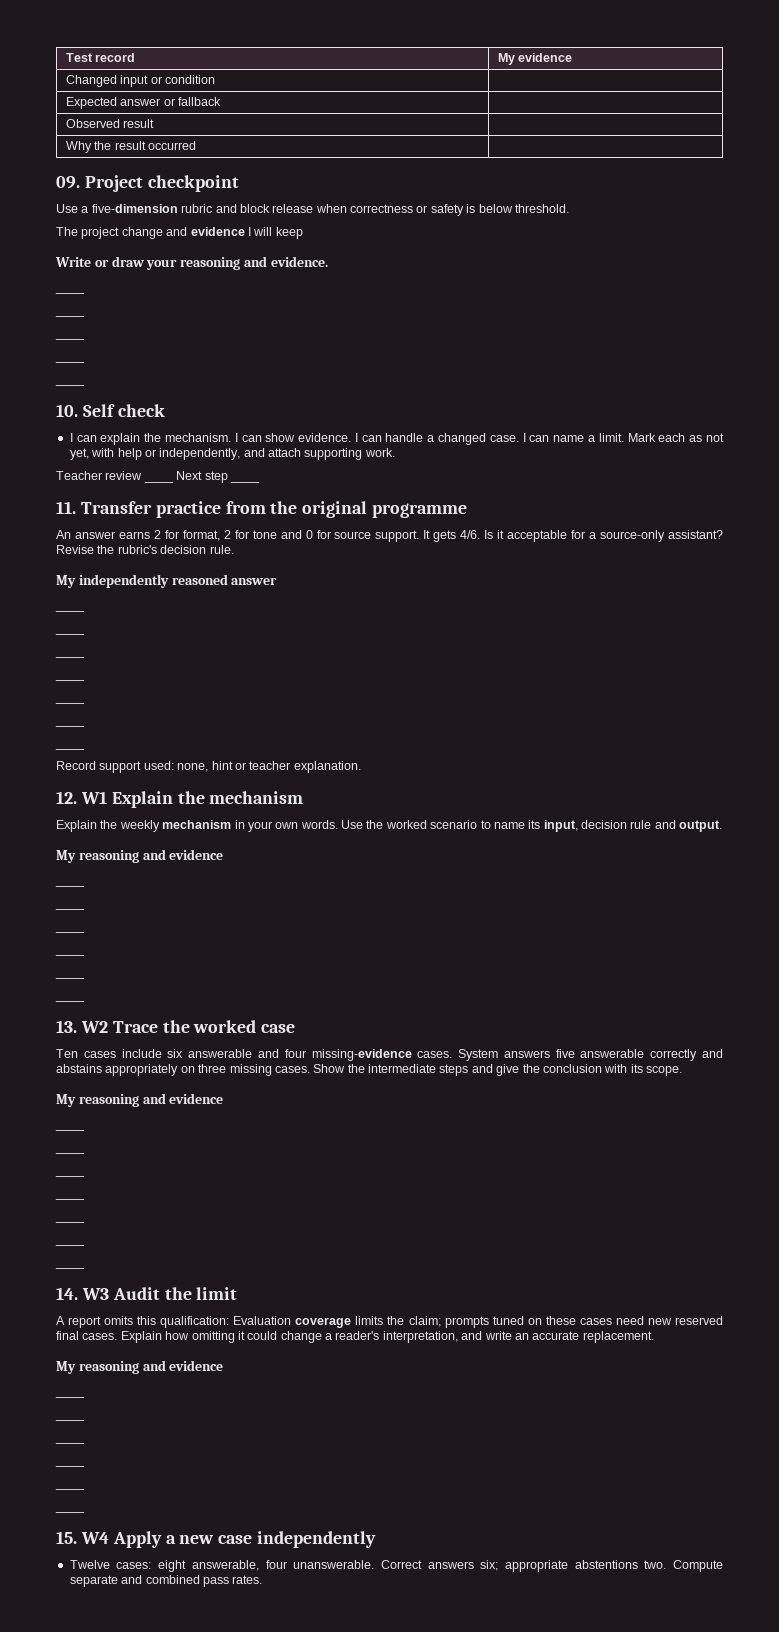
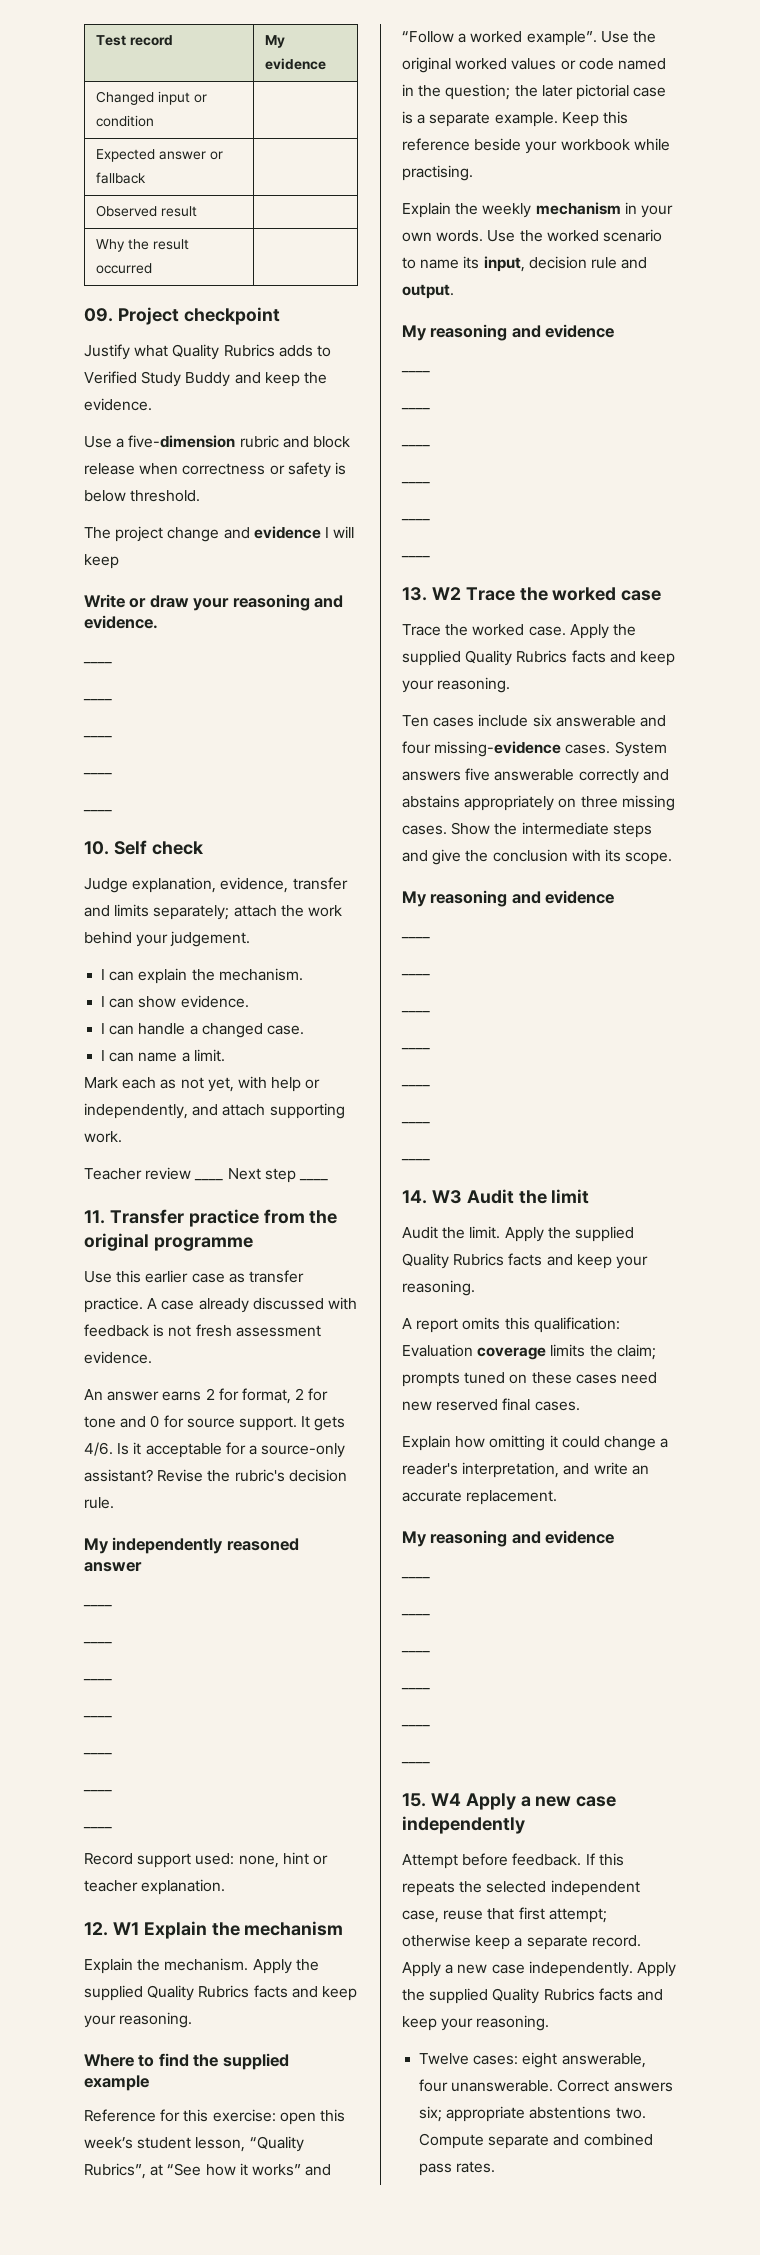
+ Justify what Quality Rubrics adds to Verified Study Buddy and keep the evidence.
+ Judge explanation, evidence, transfer and limits separately; attach the work behind your judgement.
- I can explain the mechanism. I can show evidence. I can handle a changed case. I can name a limit. Mark each as not yet, with help or independently, and attach supporting work.
+ I can explain the mechanism.
+ I can show evidence.
+ I can handle a changed case.
+ I can name a limit.
+ Mark each as not yet, with help or independently, and attach supporting work.
+ Use this earlier case as transfer practice. A case already discussed with feedback is not fresh assessment evidence.
+ Explain the mechanism. Apply the supplied Quality Rubrics facts and keep your reasoning.
+ Where to find the supplied example
+ Reference for this exercise: open this week’s student lesson, “Quality Rubrics”, at “See how it works” and “Follow a worked example”. Use the original worked values or code named in the question; the later pictorial case is a separate example. Keep this reference beside your workbook while practising.
+ Trace the worked case. Apply the supplied Quality Rubrics facts and keep your reasoning.
+ Audit the limit. Apply the supplied Quality Rubrics facts and keep your reasoning.
- A report omits this qualification: Evaluation coverage limits the claim; prompts tuned on these cases need new reserved final cases. Explain how omitting it could change a reader's interpretation, and write an accurate replacement.
+ A report omits this qualification: Evaluation coverage limits the claim; prompts tuned on these cases need new reserved final cases.
+ Explain how omitting it could change a reader's interpretation, and write an accurate replacement.
+ Attempt before feedback. If this repeats the selected independent case, reuse that first attempt; otherwise keep a separate record. Apply a new case independently. Apply the supplied Quality Rubrics facts and keep your reasoning.

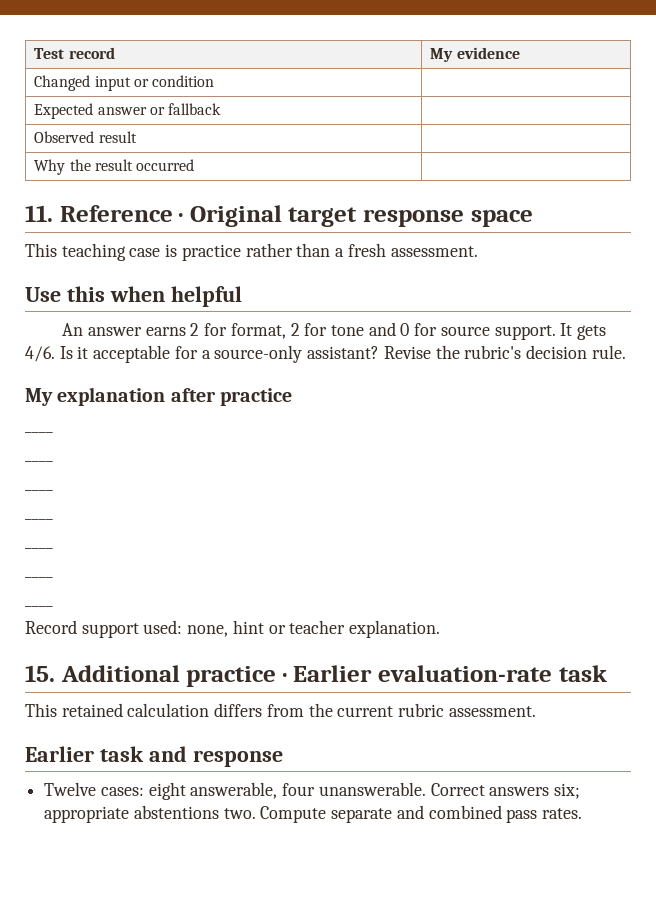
- 09. Project checkpoint
- Justify what Quality Rubrics adds to Verified Study Buddy and keep the evidence.
- Use a five-dimension rubric and block release when correctness or safety is below threshold.
- The project change and evidence I will keep
- Write or draw your reasoning and evidence.
- ____
- ____
- ____
- ____
- ____
- 10. Self check
- Judge explanation, evidence, transfer and limits separately; attach the work behind your judgement.
- I can explain the mechanism.
- I can show evidence.
- I can handle a changed case.
- I can name a limit.
- Mark each as not yet, with help or independently, and attach supporting work.
- Teacher review ____ Next step ____
- 11. Transfer practice from the original programme
- Use this earlier case as transfer practice. A case already discussed with feedback is not fresh assessment evidence.
+ 11. Reference · Original target response space
+ This teaching case is practice rather than a fresh assessment.
+ Use this when helpful
- My independently reasoned answer
+ My explanation after practice
- 12. W1 Explain the mechanism
- Explain the mechanism. Apply the supplied Quality Rubrics facts and keep your reasoning.
- Where to find the supplied example
- Reference for this exercise: open this week’s student lesson, “Quality Rubrics”, at “See how it works” and “Follow a worked example”. Use the original worked values or code named in the question; the later pictorial case is a separate example. Keep this reference beside your workbook while practising.
- Explain the weekly mechanism in your own words. Use the worked scenario to name its input, decision rule and output.
- My reasoning and evidence
- ____
- ____
- ____
- ____
- ____
- ____
- 13. W2 Trace the worked case
- Trace the worked case. Apply the supplied Quality Rubrics facts and keep your reasoning.
- Ten cases include six answerable and four missing-evidence cases. System answers five answerable correctly and abstains appropriately on three missing cases. Show the intermediate steps and give the conclusion with its scope.
- My reasoning and evidence
- ____
- ____
- ____
- ____
- ____
- ____
- ____
- 14. W3 Audit the limit
- Audit the limit. Apply the supplied Quality Rubrics facts and keep your reasoning.
- A report omits this qualification: Evaluation coverage limits the claim; prompts tuned on these cases need new reserved final cases.
- Explain how omitting it could change a reader's interpretation, and write an accurate replacement.
- My reasoning and evidence
- ____
- ____
- ____
- ____
- ____
- ____
- 15. W4 Apply a new case independently
- Attempt before feedback. If this repeats the selected independent case, reuse that first attempt; otherwise keep a separate record. Apply a new case independently. Apply the supplied Quality Rubrics facts and keep your reasoning.
+ 15. Additional practice · Earlier evaluation-rate task
+ This retained calculation differs from the current rubric assessment.
+ Earlier task and response

